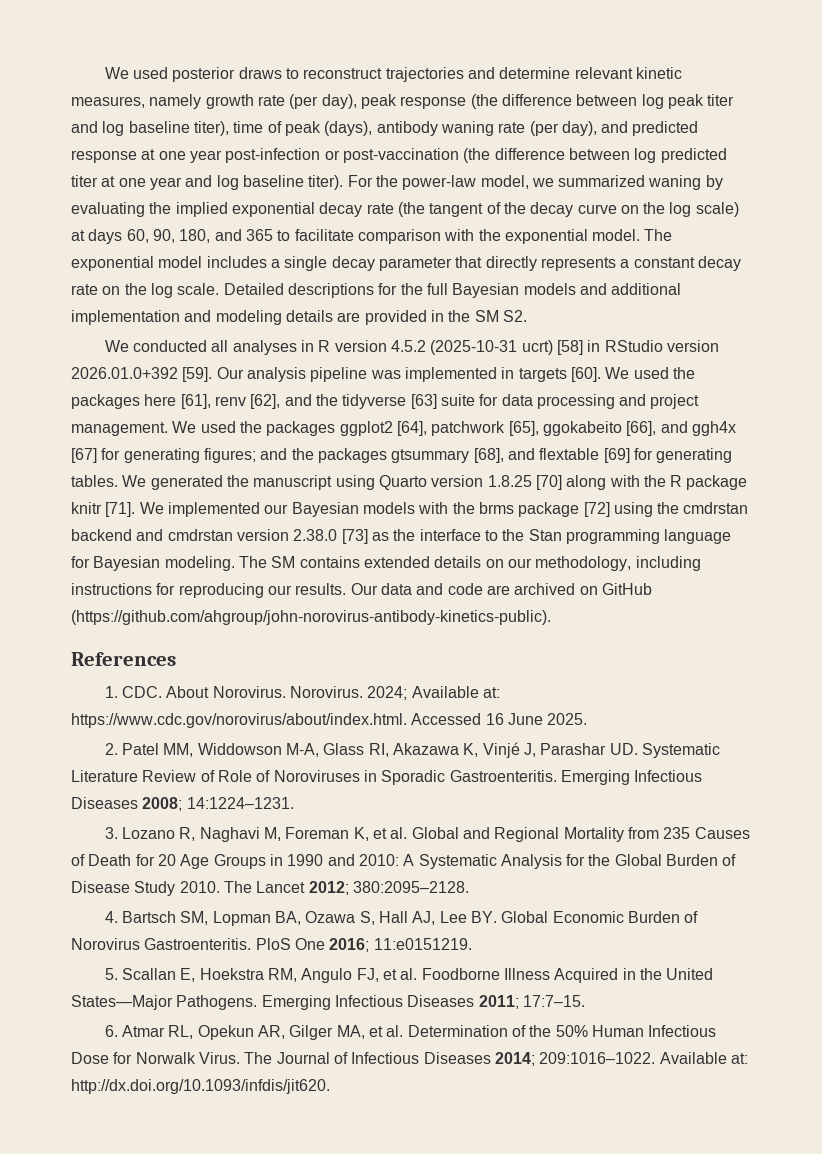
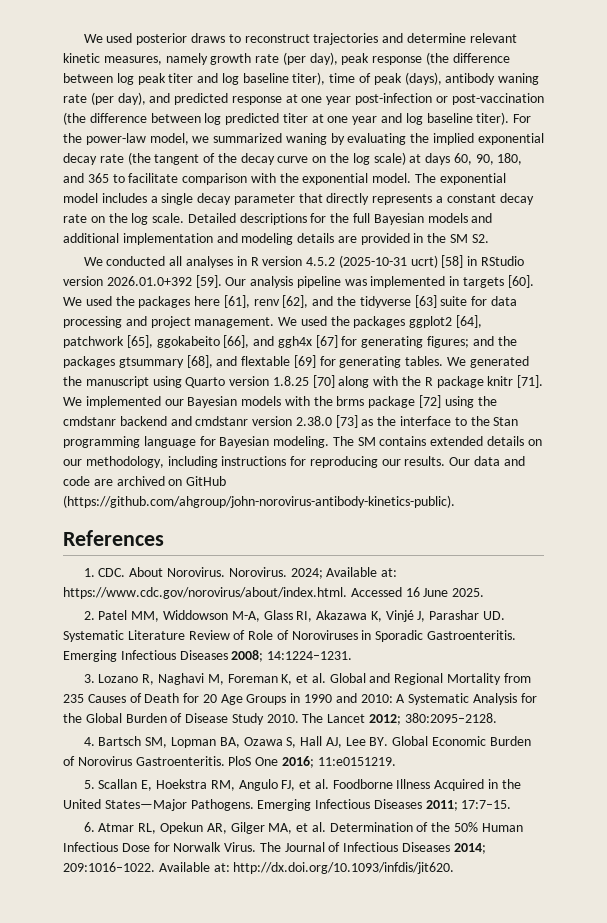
- We implemented our Bayesian models with the brms package [72] using the cmdrstan backend and cmdrstan version 2.38.0 [73] as the interface to the Stan programming language for Bayesian modeling.
+ We implemented our Bayesian models with the brms package [72] using the cmdstanr backend and cmdstanr version 2.38.0 [73] as the interface to the Stan programming language for Bayesian modeling.

